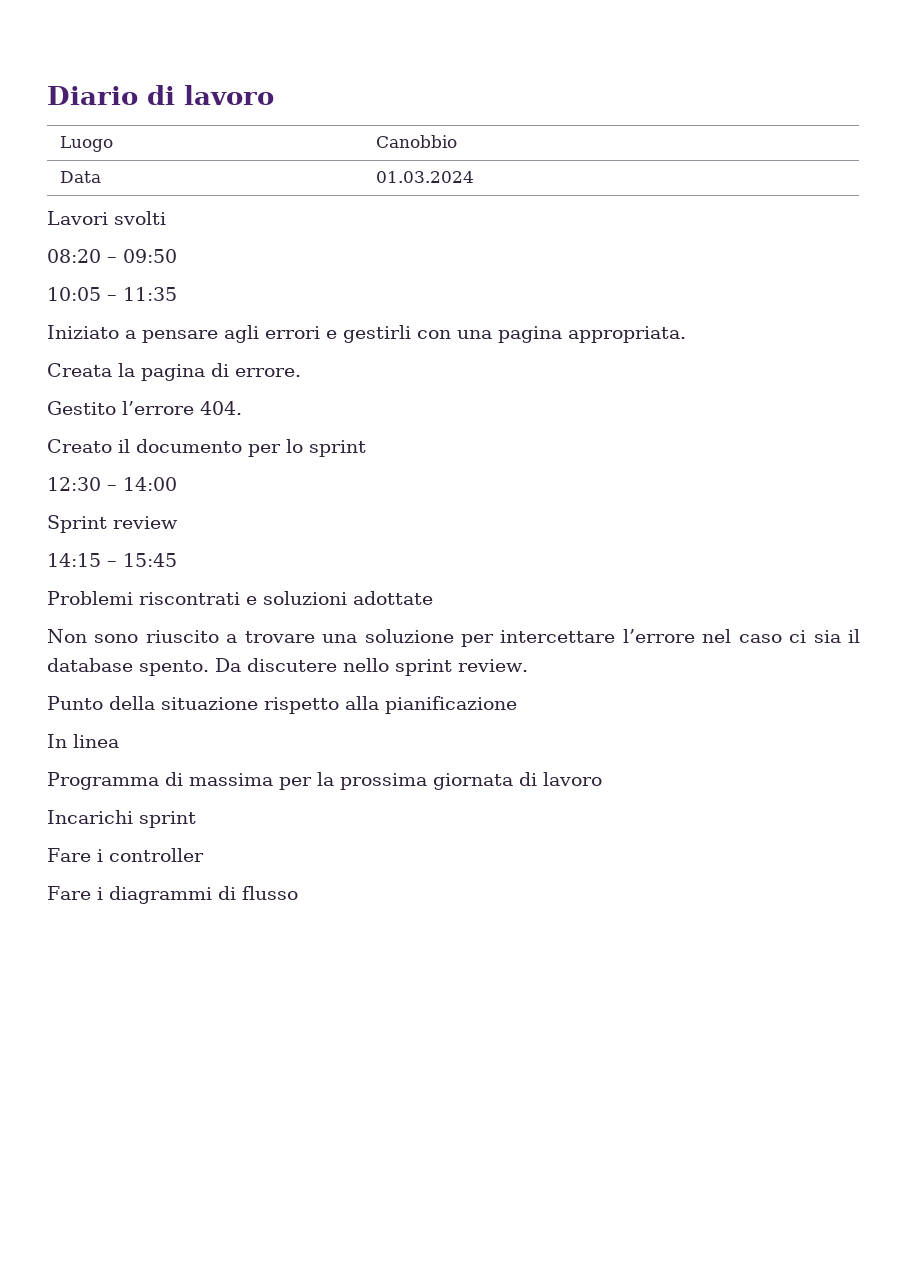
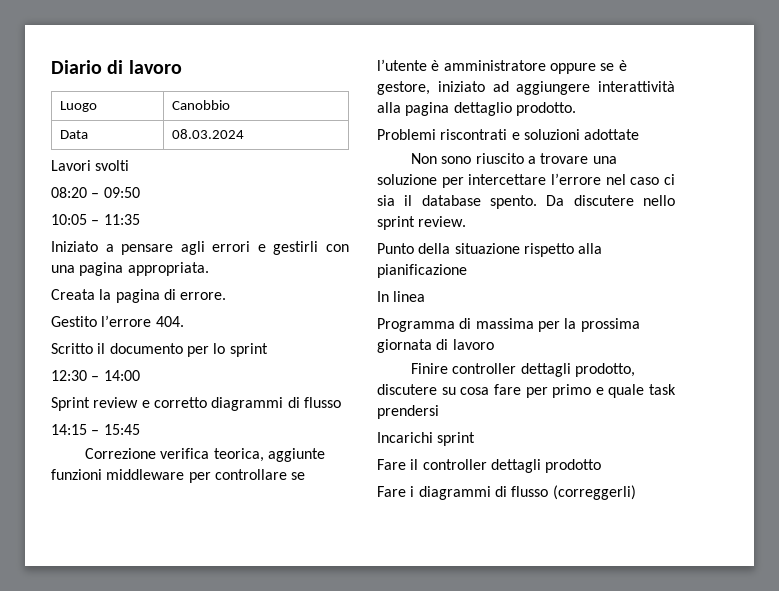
- Data | 01.03.2024
+ Data | 08.03.2024
- Creato il documento per lo sprint
+ Scritto il documento per lo sprint
- Sprint review
+ Sprint review e corretto diagrammi di flusso
  14:15 – 15:45
+ Correzione verifica teorica, aggiunte funzioni middleware per controllare se l’utente è amministratore oppure se è gestore, iniziato ad aggiungere interattività alla pagina dettaglio prodotto.
+ Finire controller dettagli prodotto, discutere su cosa fare per primo e quale task prendersi
- Fare i controller
+ Fare il controller dettagli prodotto
- Fare i diagrammi di flusso
+ Fare i diagrammi di flusso (correggerli)

